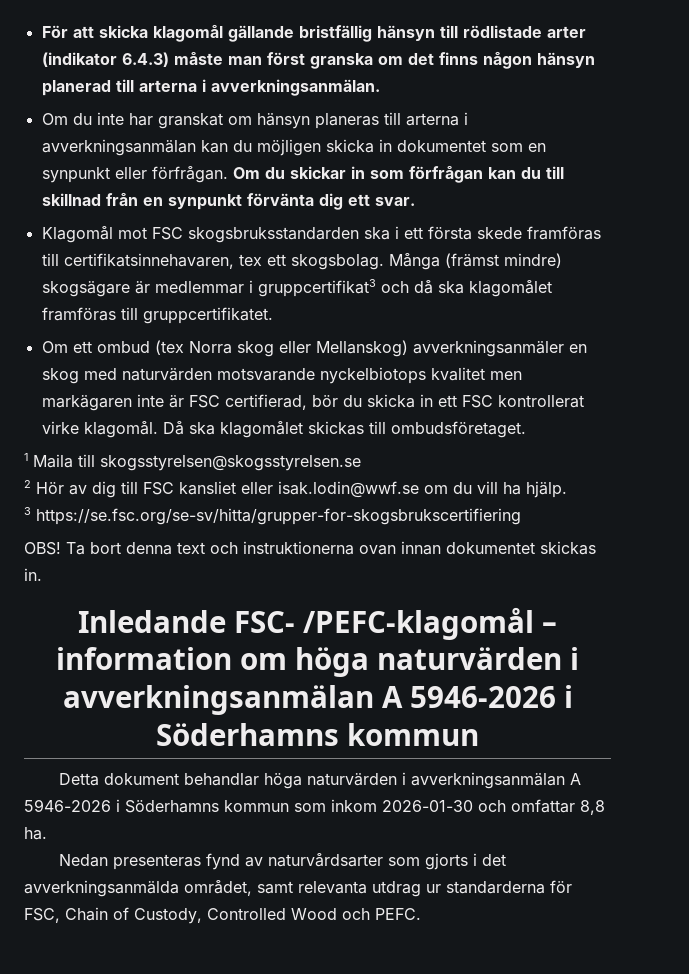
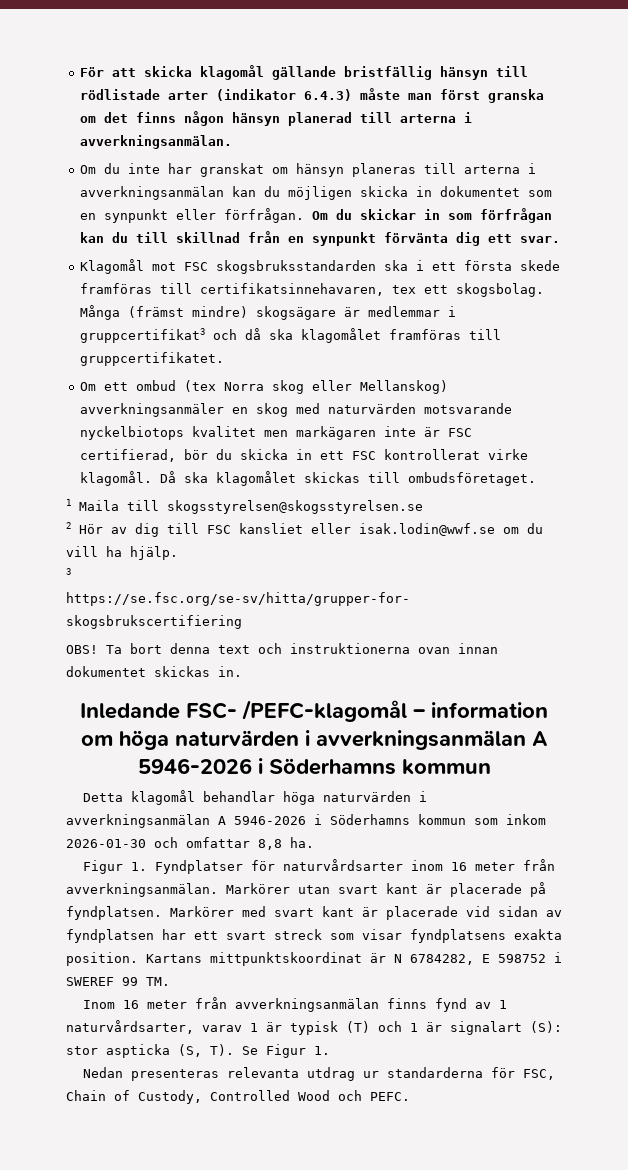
- Detta dokument behandlar höga naturvärden i avverkningsanmälan A 5946-2026 i Söderhamns kommun som inkom 2026-01-30 och omfattar 8,8 ha.
+ Detta klagomål behandlar höga naturvärden i avverkningsanmälan A 5946-2026 i Söderhamns kommun som inkom 2026-01-30 och omfattar 8,8 ha.
- Nedan presenteras fynd av naturvårdsarter som gjorts i det avverkningsanmälda området, samt relevanta utdrag ur standarderna för FSC, Chain of Custody, Controlled Wood och PEFC.
+ Figur 1. Fyndplatser för naturvårdsarter inom 16 meter från avverkningsanmälan. Markörer utan svart kant är placerade på fyndplatsen. Markörer med svart kant är placerade vid sidan av fyndplatsen har ett svart streck som visar fyndplatsens exakta position. Kartans mittpunktskoordinat är N 6784282, E 598752 i SWEREF 99 TM.
+ Inom 16 meter från avverkningsanmälan finns fynd av 1 naturvårdsarter, varav 1 är typisk (T) och 1 är signalart (S): stor aspticka (S, T). Se Figur 1.
+ Nedan presenteras relevanta utdrag ur standarderna för FSC, Chain of Custody, Controlled Wood och PEFC.

